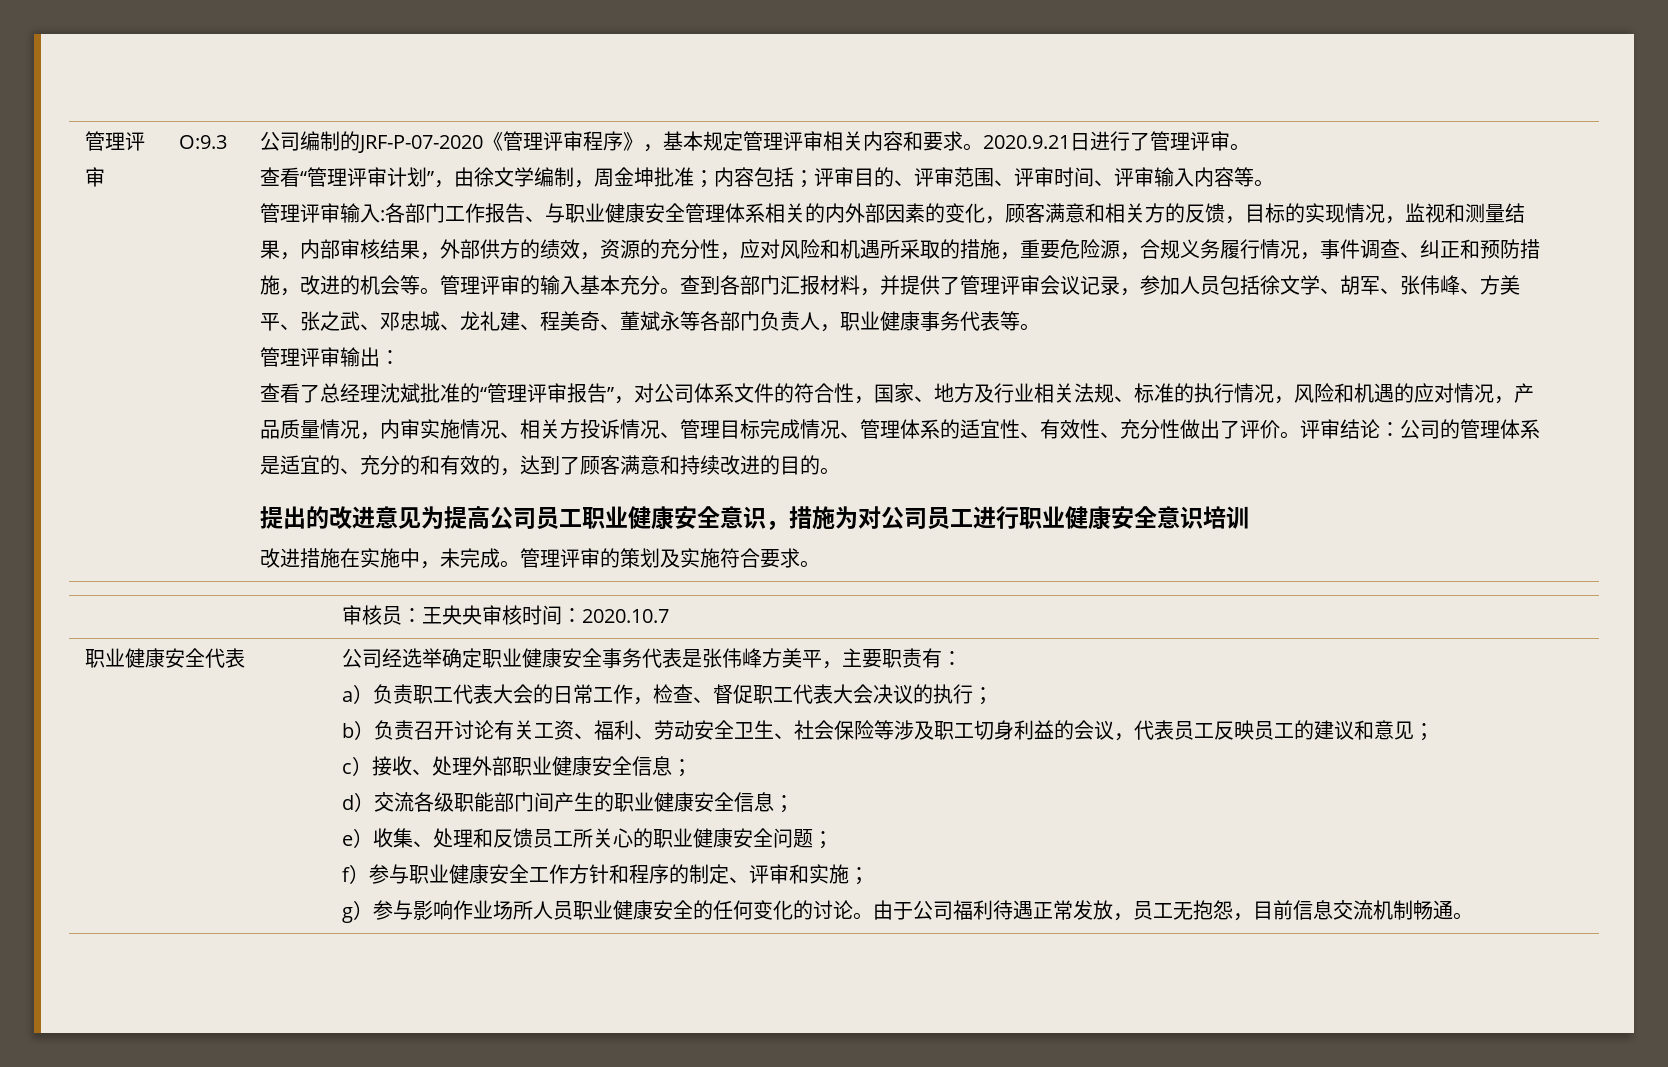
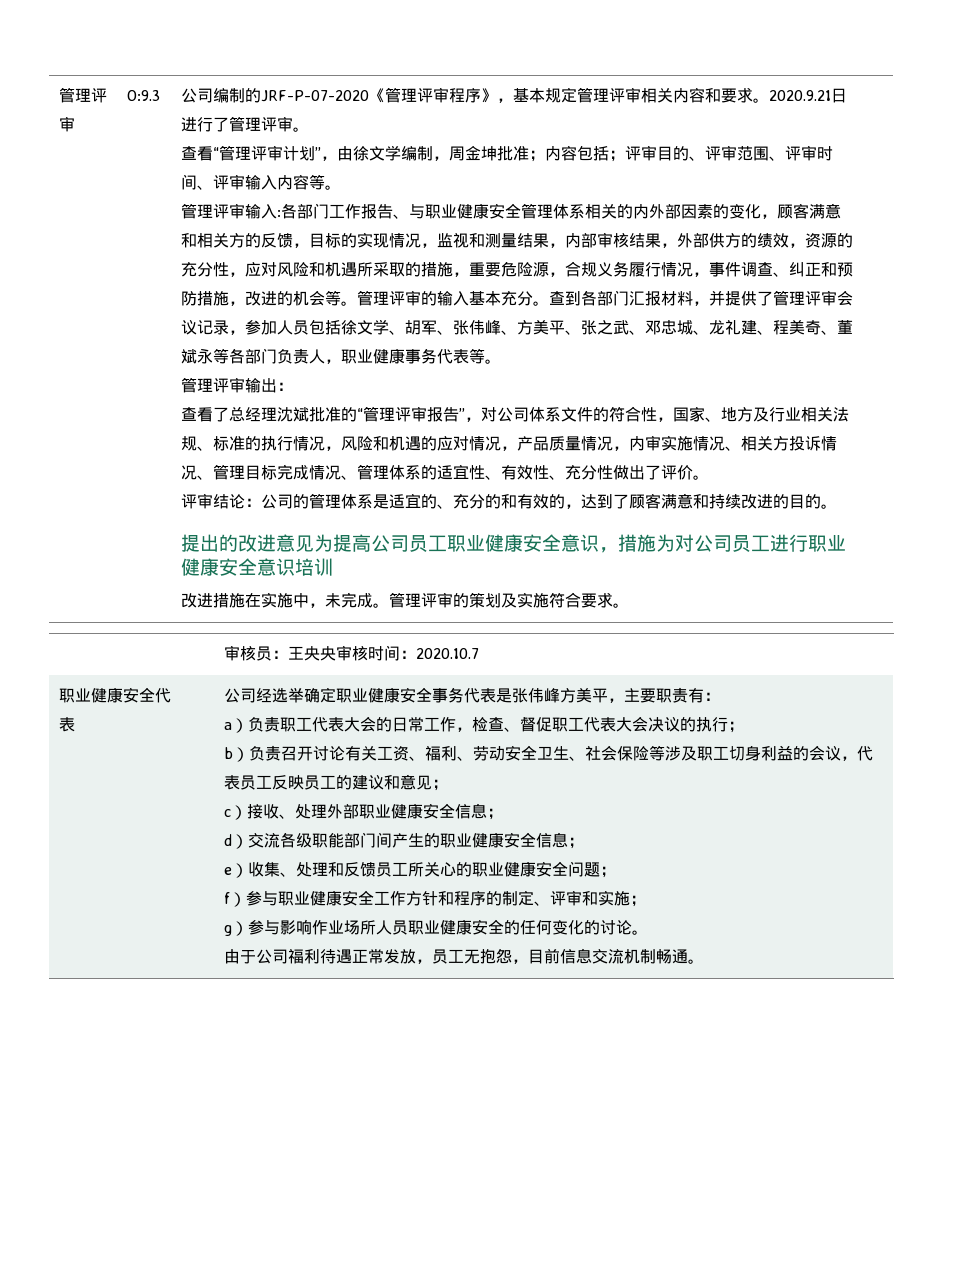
- 查看了总经理沈斌批准的“管理评审报告”，对公司体系文件的符合性，国家、地方及行业相关法规、标准的执行情况，风险和机遇的应对情况，产品质量情况，内审实施情况、相关方投诉情况、管理目标完成情况、管理体系的适宜性、有效性、充分性做出了评价。评审结论：
+ 查看了总经理沈斌批准的“管理评审报告”，对公司体系文件的符合性，国家、地方及行业相关法规、标准的执行情况，风险和机遇的应对情况，产品质量情况，内审实施情况、相关方投诉情况、管理目标完成情况、管理体系的适宜性、有效性、充分性做出了评价。
+ 评审结论：
- g）参与影响作业场所人员职业健康安全的任何变化的讨论。由于公司福利待遇正常发放，员工无抱怨，目前信息交流机制畅通。
+ g）参与影响作业场所人员职业健康安全的任何变化的讨论。
+ 由于公司福利待遇正常发放，员工无抱怨，目前信息交流机制畅通。

